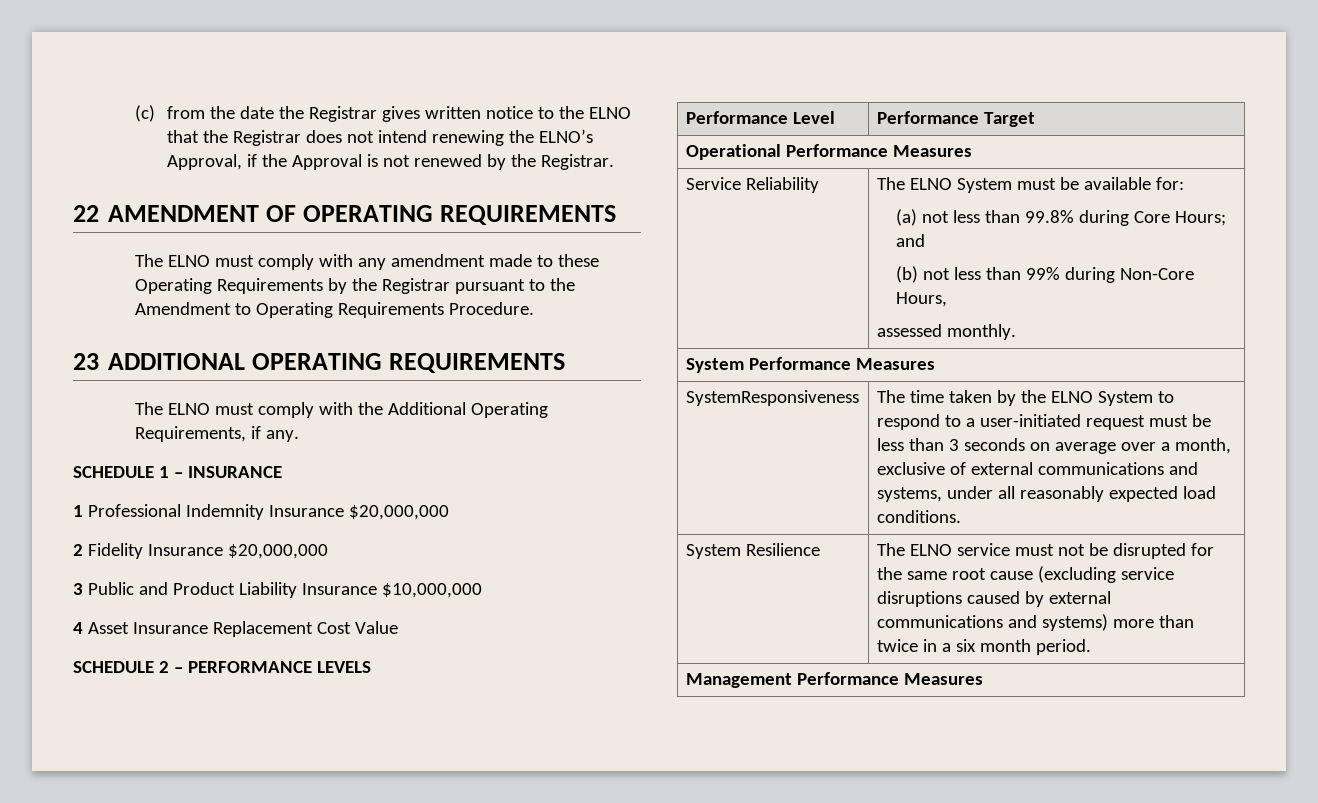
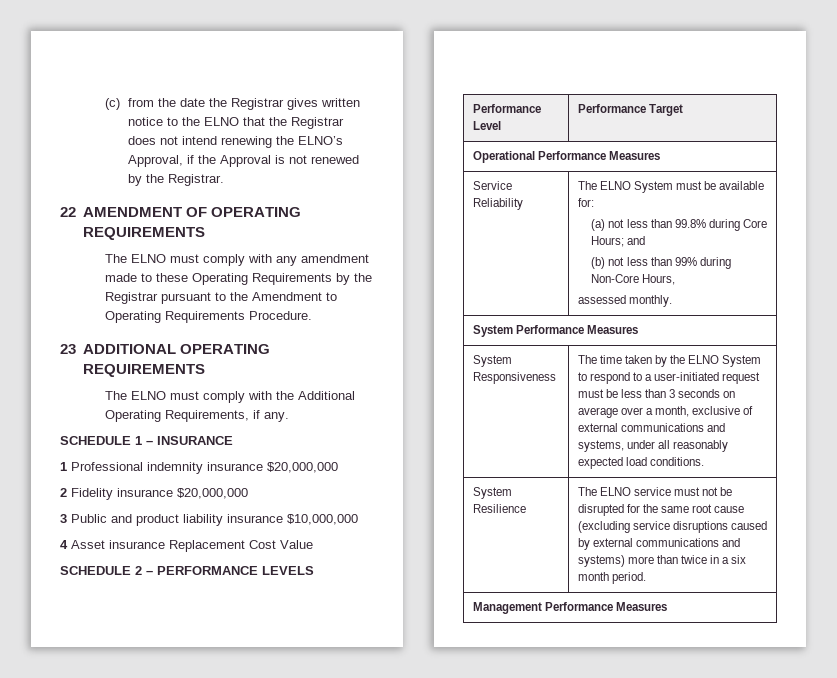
- 1 Professional Indemnity Insurance $20,000,000
+ 1 Professional indemnity insurance $20,000,000
- 2 Fidelity Insurance $20,000,000
+ 2 Fidelity insurance $20,000,000
- 3 Public and Product Liability Insurance $10,000,000
+ 3 Public and product liability insurance $10,000,000
- 4 Asset Insurance Replacement Cost Value
+ 4 Asset insurance Replacement Cost Value
- SystemResponsiveness | The time taken by the ELNO System to respond to a user-initiated request must be less than 3 seconds on average over a month, exclusive of external communications and systems, under all reasonably expected load conditions.
+ System Responsiveness | The time taken by the ELNO System to respond to a user-initiated request must be less than 3 seconds on average over a month, exclusive of external communications and systems, under all reasonably expected load conditions.

